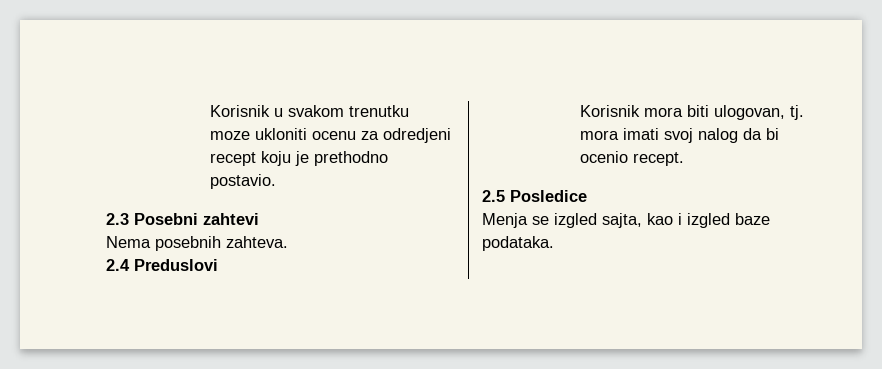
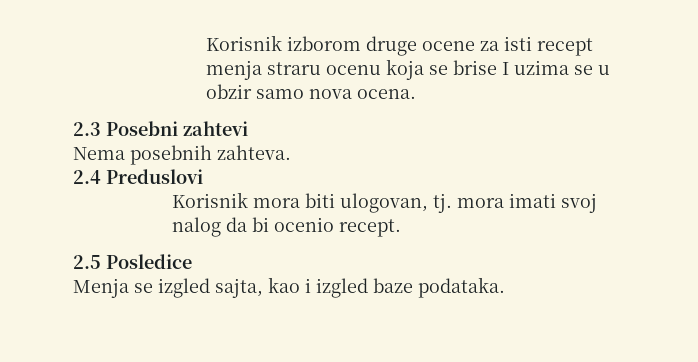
- Korisnik u svakom trenutku moze ukloniti ocenu za odredjeni recept koju je prethodno postavio.
+ Korisnik izborom druge ocene za isti recept menja straru ocenu koja se brise I uzima se u obzir samo nova ocena.

